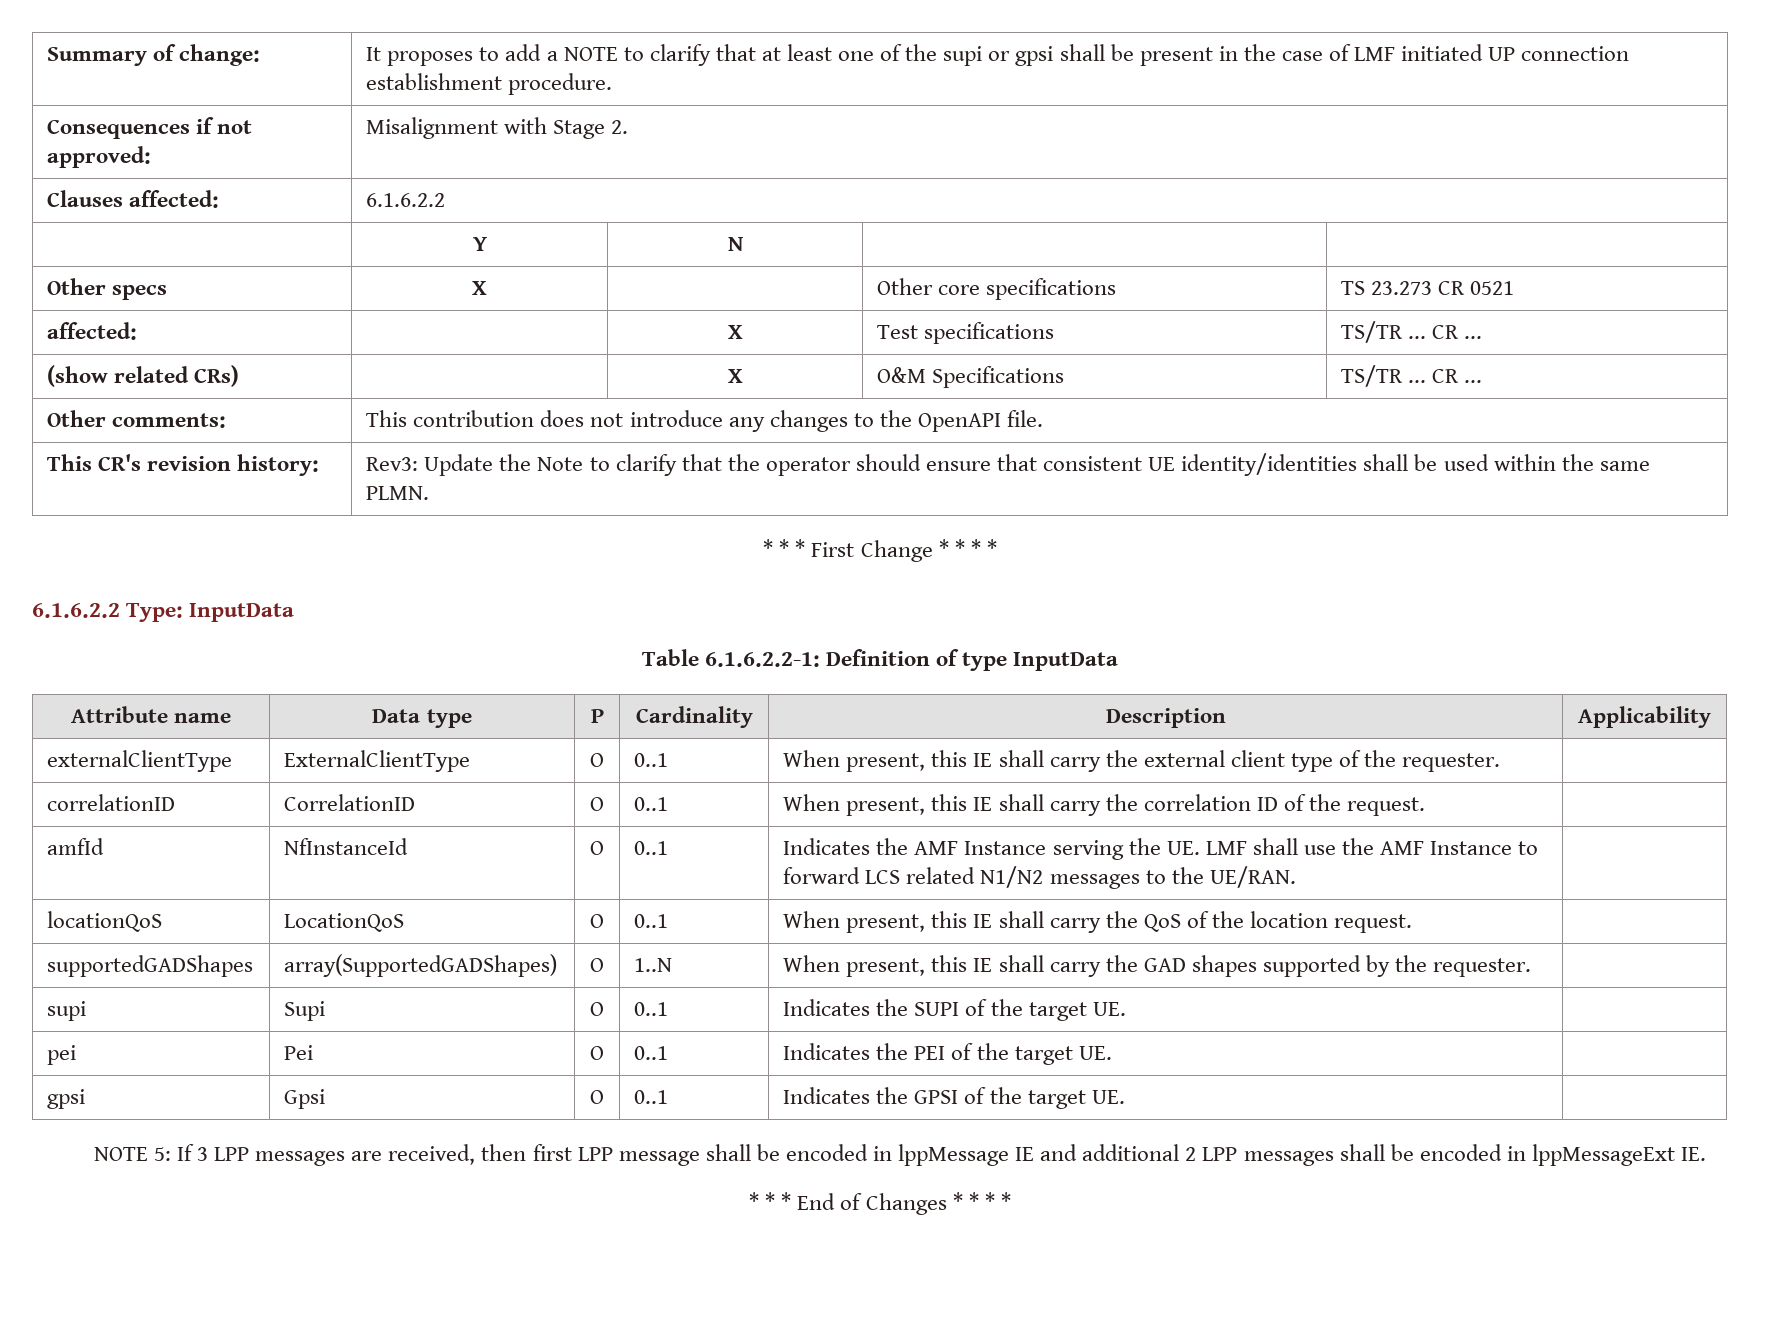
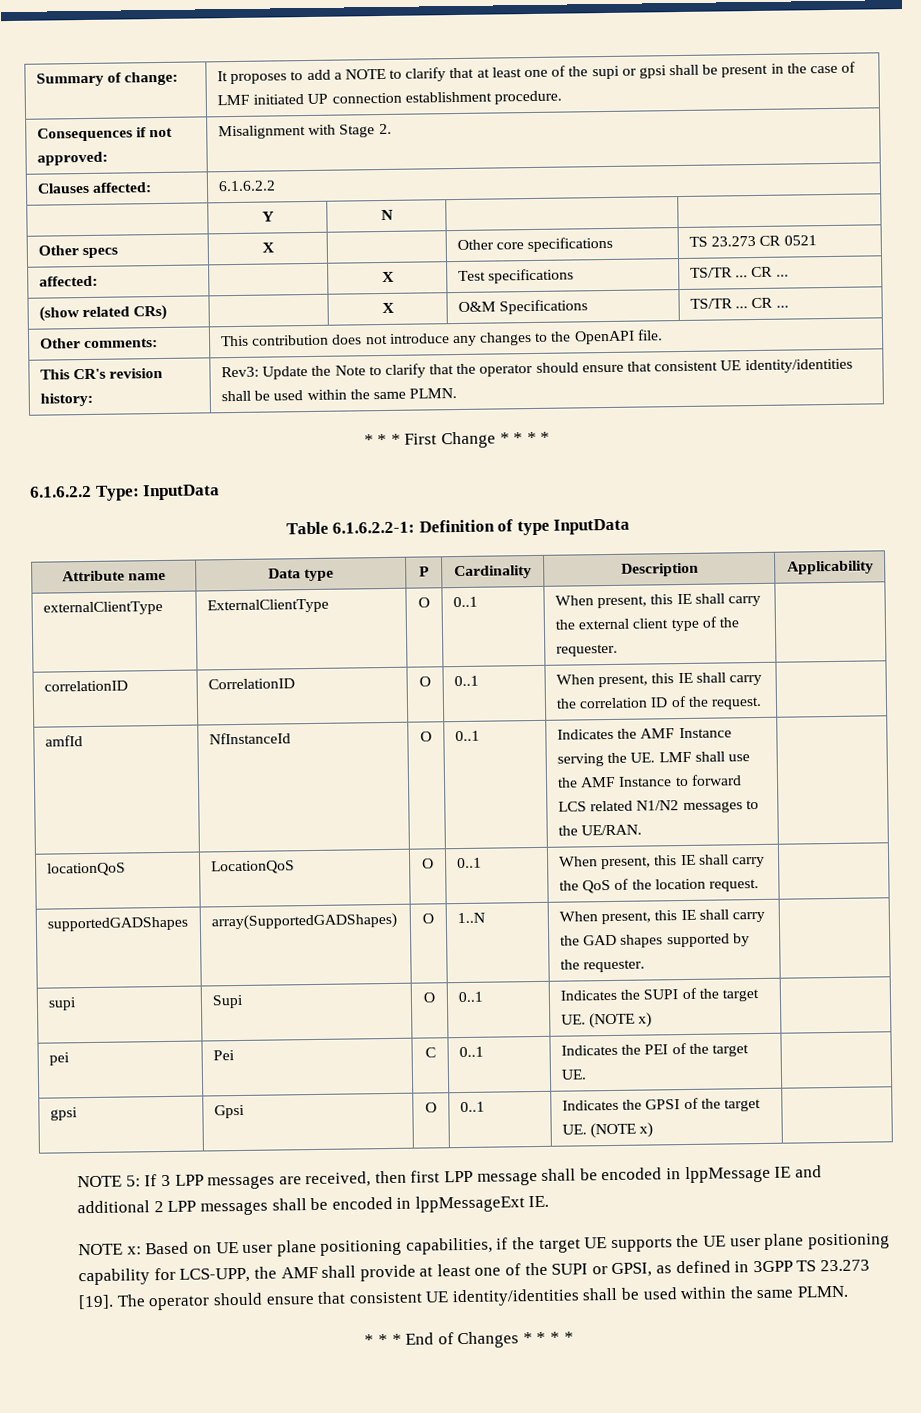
- supi | Supi | O | 0..1 | Indicates the SUPI of the target UE. |
+ supi | Supi | O | 0..1 | Indicates the SUPI of the target UE. (NOTE x) |
- pei | Pei | O | 0..1 | Indicates the PEI of the target UE. |
+ pei | Pei | C | 0..1 | Indicates the PEI of the target UE. |
- gpsi | Gpsi | O | 0..1 | Indicates the GPSI of the target UE. |
+ gpsi | Gpsi | O | 0..1 | Indicates the GPSI of the target UE. (NOTE x) |
+ NOTE x: Based on UE user plane positioning capabilities, if the target UE supports the UE user plane positioning capability for LCS-UPP, the AMF shall provide at least one of the SUPI or GPSI, as defined in 3GPP TS 23.273 [19]. The operator should ensure that consistent UE identity/identities shall be used within the same PLMN.

